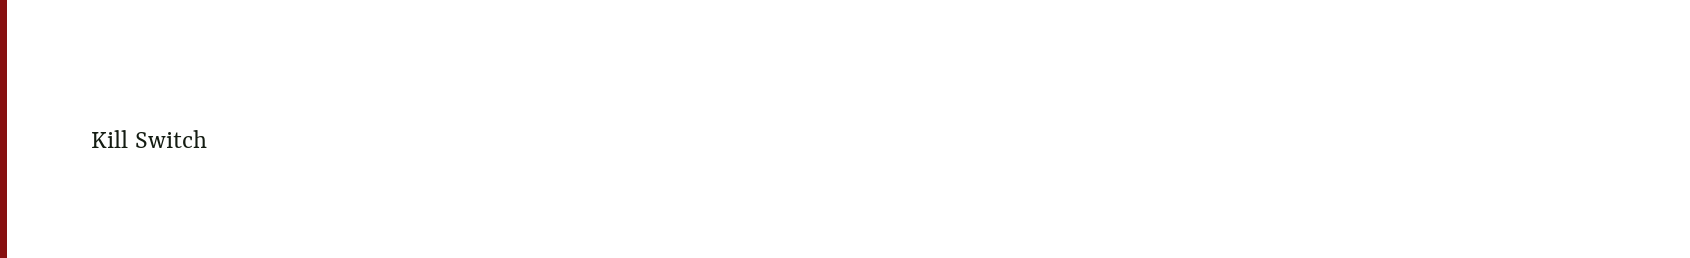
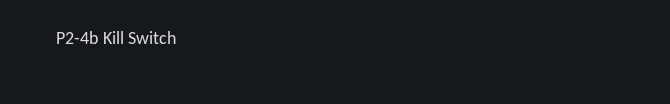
- Kill Switch
+ P2-4b Kill Switch

